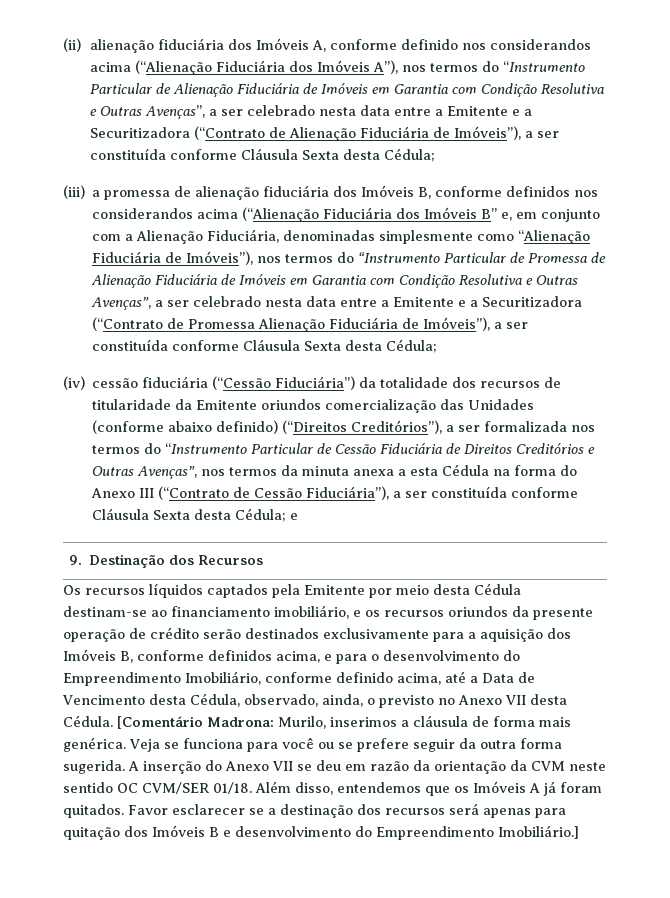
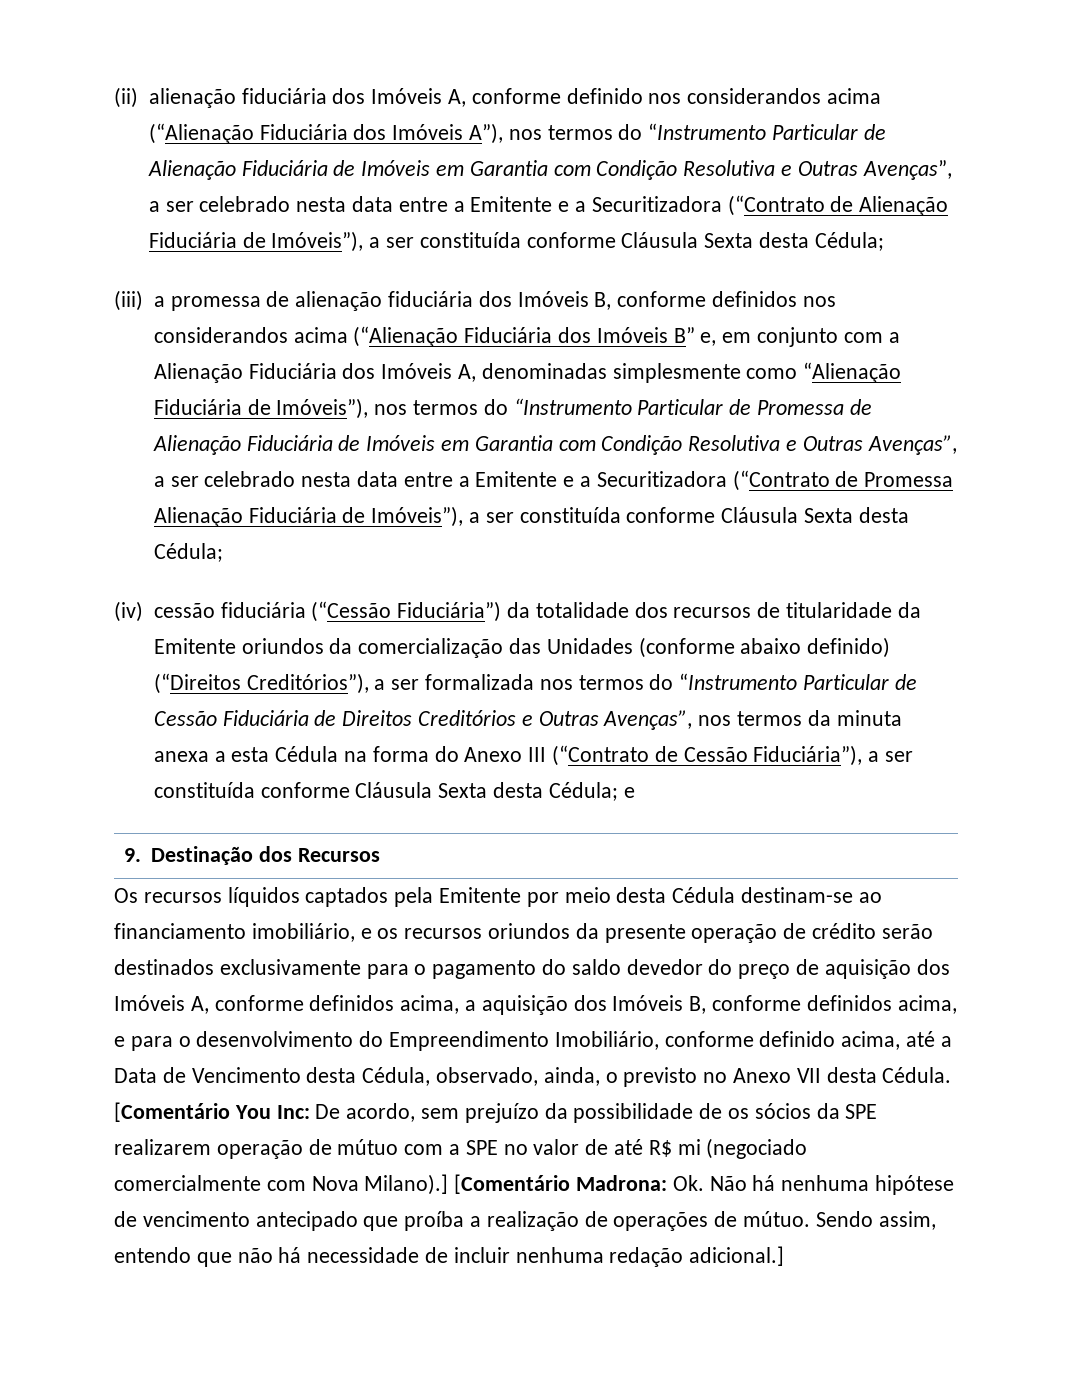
- (iii) a promessa de alienação fiduciária dos Imóveis B, conforme definidos nos considerandos acima (“Alienação Fiduciária dos Imóveis B” e, em conjunto com a Alienação Fiduciária, denominadas simplesmente como “Alienação Fiduciária de Imóveis”), nos termos do “Instrumento Particular de Promessa de Alienação Fiduciária de Imóveis em Garantia com Condição Resolutiva e Outras Avenças”, a ser celebrado nesta data entre a Emitente e a Securitizadora (“Contrato de Promessa Alienação Fiduciária de Imóveis”), a ser constituída conforme Cláusula Sexta desta Cédula;
+ (iii) a promessa de alienação fiduciária dos Imóveis B, conforme definidos nos considerandos acima (“Alienação Fiduciária dos Imóveis B” e, em conjunto com a Alienação Fiduciária dos Imóveis A, denominadas simplesmente como “Alienação Fiduciária de Imóveis”), nos termos do “Instrumento Particular de Promessa de Alienação Fiduciária de Imóveis em Garantia com Condição Resolutiva e Outras Avenças”, a ser celebrado nesta data entre a Emitente e a Securitizadora (“Contrato de Promessa Alienação Fiduciária de Imóveis”), a ser constituída conforme Cláusula Sexta desta Cédula;
- (iv) cessão fiduciária (“Cessão Fiduciária”) da totalidade dos recursos de titularidade da Emitente oriundos comercialização das Unidades (conforme abaixo definido) (“Direitos Creditórios”), a ser formalizada nos termos do “Instrumento Particular de Cessão Fiduciária de Direitos Creditórios e Outras Avenças”, nos termos da minuta anexa a esta Cédula na forma do Anexo III (“Contrato de Cessão Fiduciária”), a ser constituída conforme Cláusula Sexta desta Cédula;
+ (iv) cessão fiduciária (“Cessão Fiduciária”) da totalidade dos recursos de titularidade da Emitente oriundos da comercialização das Unidades (conforme abaixo definido) (“Direitos Creditórios”), a ser formalizada nos termos do “Instrumento Particular de Cessão Fiduciária de Direitos Creditórios e Outras Avenças”, nos termos da minuta anexa a esta Cédula na forma do Anexo III (“Contrato de Cessão Fiduciária”), a ser constituída conforme Cláusula Sexta desta Cédula;
- Os recursos líquidos captados pela Emitente por meio desta Cédula destinam-se ao financiamento imobiliário, e os recursos oriundos da presente operação de crédito serão destinados exclusivamente para a aquisição dos Imóveis B, conforme definidos acima, e para o desenvolvimento do Empreendimento Imobiliário, conforme definido acima, até a Data de Vencimento desta Cédula, observado, ainda, o previsto no Anexo VII desta Cédula.
+ Os recursos líquidos captados pela Emitente por meio desta Cédula destinam-se ao financiamento imobiliário, e os recursos oriundos da presente operação de crédito serão destinados exclusivamente para o pagamento do saldo devedor do preço de aquisição dos Imóveis A, conforme definidos acima, a aquisição dos Imóveis B, conforme definidos acima, e para o desenvolvimento do Empreendimento Imobiliário, conforme definido acima, até a Data de Vencimento desta Cédula, observado, ainda, o previsto no Anexo VII desta Cédula.
- [Comentário Madrona: Murilo, inserimos a cláusula de forma mais genérica. Veja se funciona para você ou se prefere seguir da outra forma sugerida. A inserção do Anexo VII se deu em razão da orientação da CVM neste sentido OC CVM/SER 01/18. Além disso, entendemos que os Imóveis A já foram quitados. Favor esclarecer se a destinação dos recursos será apenas para quitação dos Imóveis B e desenvolvimento do Empreendimento Imobiliário.]
+ [Comentário You Inc: De acordo, sem prejuízo da possibilidade de os sócios da SPE realizarem operação de mútuo com a SPE no valor de até R$ mi (negociado comercialmente com Nova Milano).] [Comentário Madrona: Ok. Não há nenhuma hipótese de vencimento antecipado que proíba a realização de operações de mútuo. Sendo assim, entendo que não há necessidade de incluir nenhuma redação adicional.]

